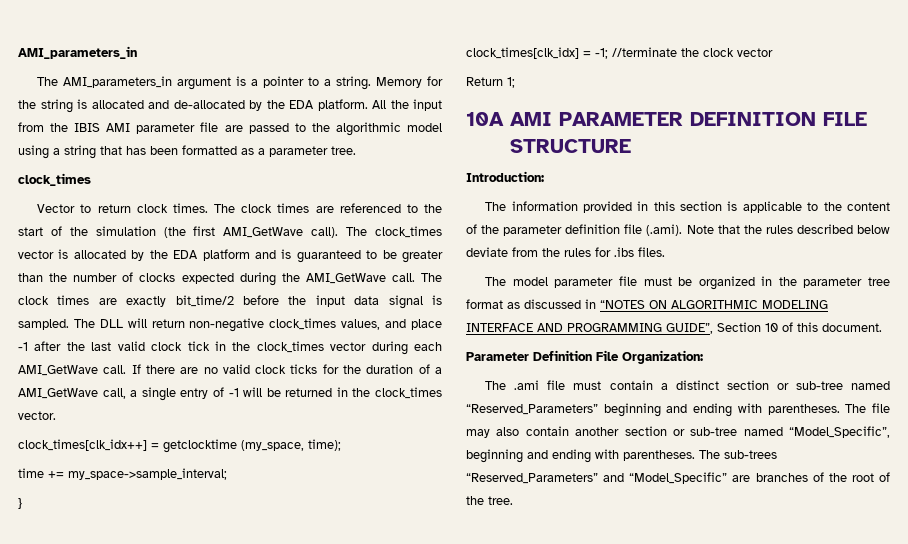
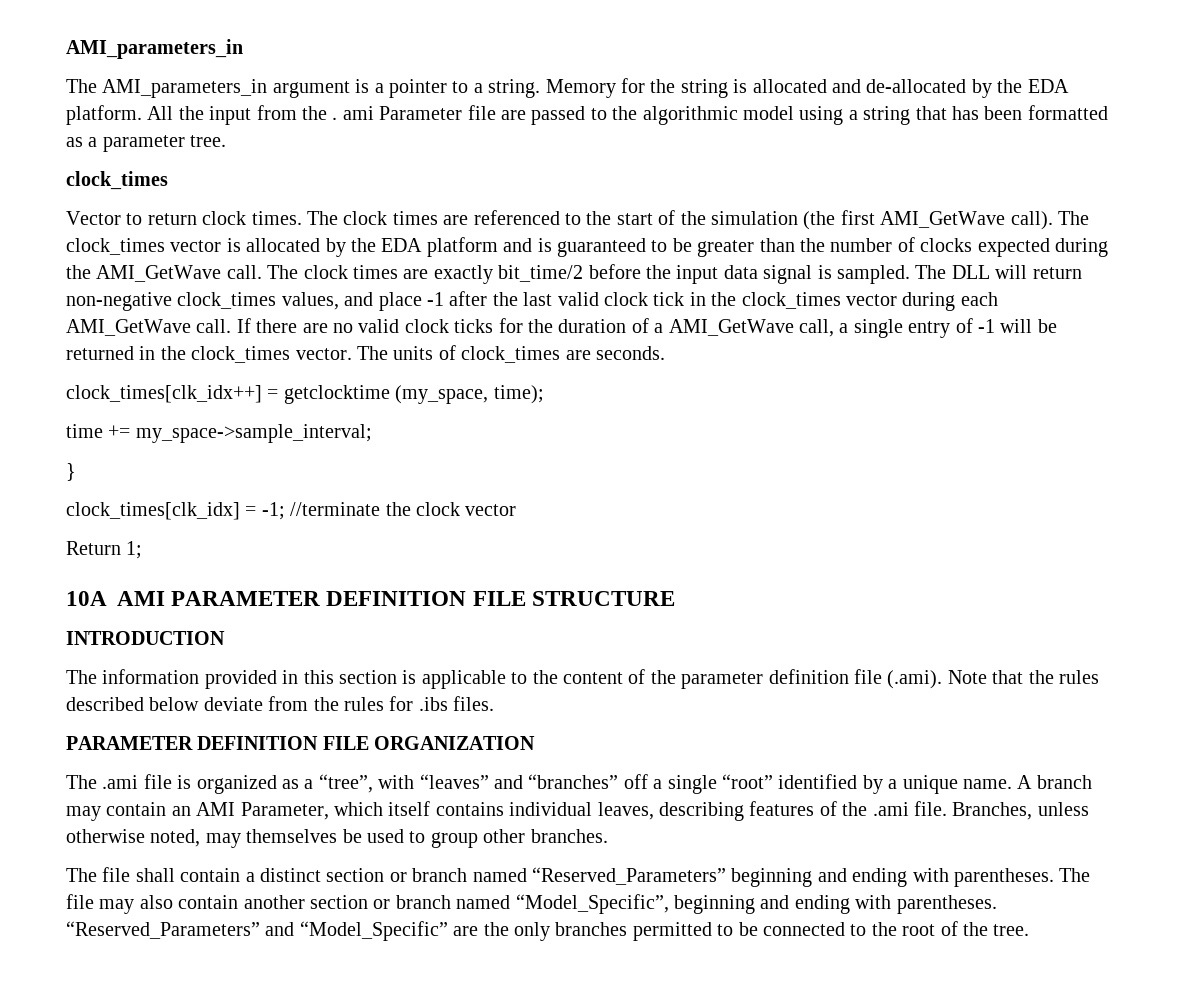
- All the input from the IBIS AMI parameter file are passed to the algorithmic model using a string that has been formatted as a parameter tree.
+ All the input from the . ami Parameter file are passed to the algorithmic model using a string that has been formatted as a parameter tree.
+ The units of clock_times are seconds.
- Introduction:
+ INTRODUCTION
- The model parameter file must be organized in the parameter tree format as discussed in “NOTES ON ALGORITHMIC MODELING INTERFACE AND PROGRAMMING GUIDE”, Section 10 of this document.
- Parameter Definition File Organization:
- The .ami file must contain a distinct section or sub-tree named “Reserved_Parameters” beginning and ending with parentheses.
+ PARAMETER DEFINITION FILE ORGANIZATION
+ The .ami file is organized as a “tree”, with “leaves” and “branches” off a single “root” identified by a unique name. A branch may contain an AMI Parameter, which itself contains individual leaves, describing features of the .ami file. Branches, unless otherwise noted, may themselves be used to group other branches.
+ The file shall contain a distinct section or branch named “Reserved_Parameters” beginning and ending with parentheses.
- The file may also contain another section or sub-tree named “Model_Specific”, beginning and ending with parentheses.
+ The file may also contain another section or branch named “Model_Specific”, beginning and ending with parentheses.
- The sub-trees “Reserved_Parameters” and “Model_Specific” are branches of the root of the tree.
+ “Reserved_Parameters” and “Model_Specific” are the only branches permitted to be connected to the root of the tree.

